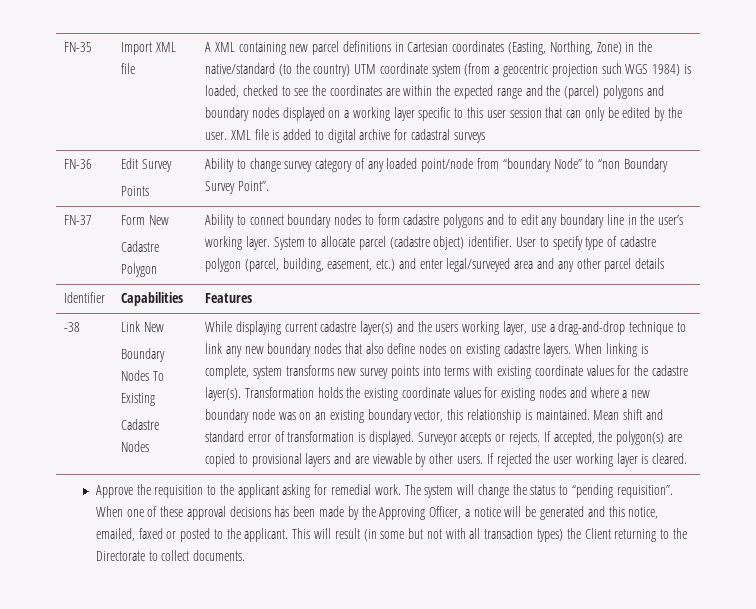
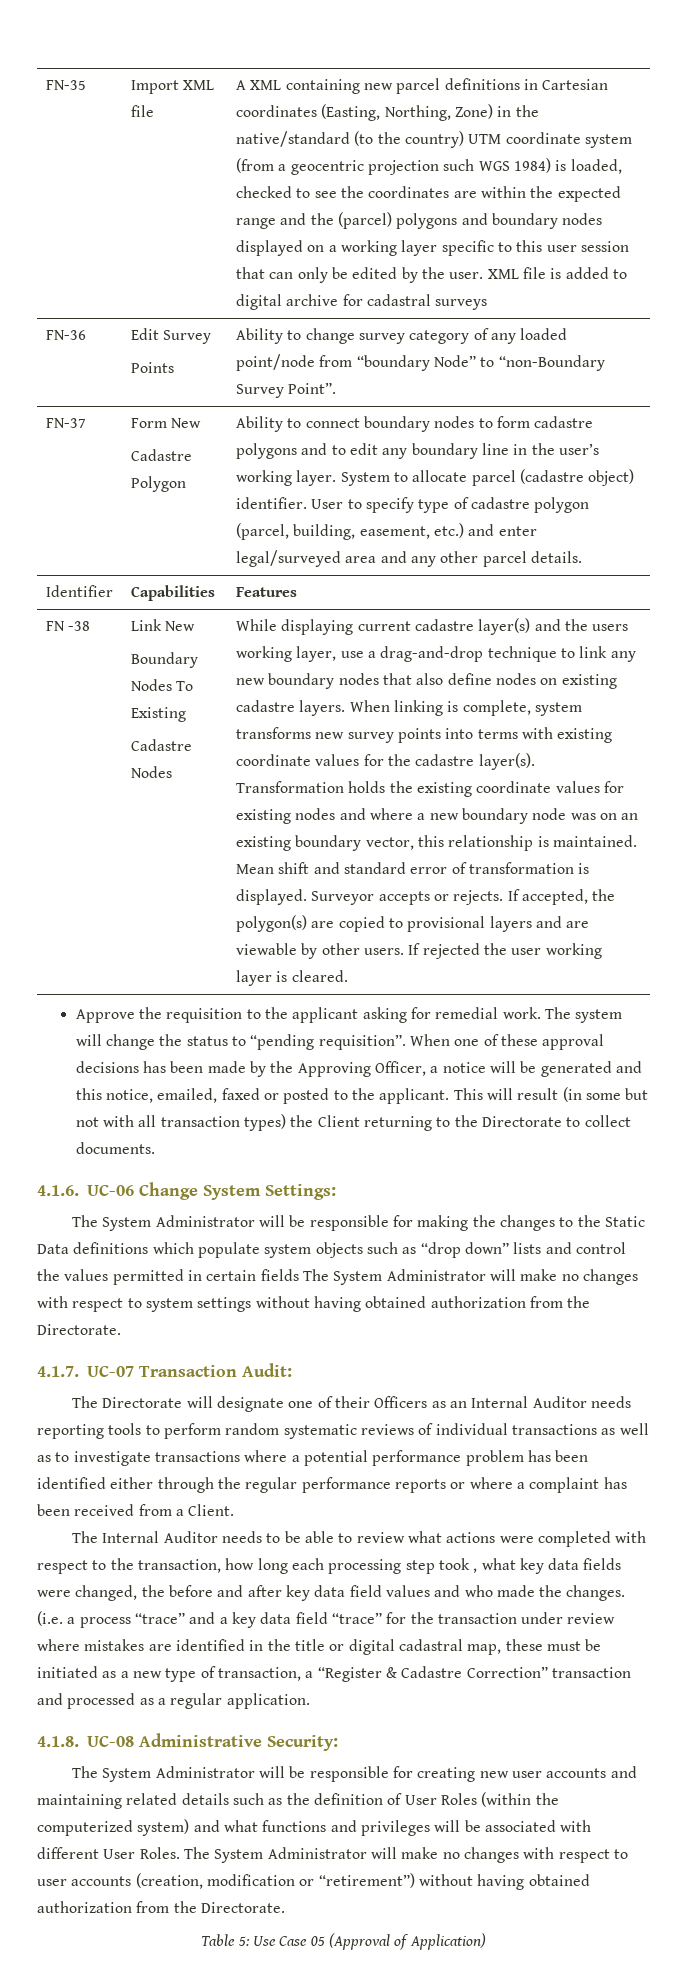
  FN-36 | Edit Survey
- Points | Ability to change survey category of any loaded point/node from “boundary Node” to “non Boundary Survey Point”.
+ Points | Ability to change survey category of any loaded point/node from “boundary Node” to “non-Boundary Survey Point”.
- User to specify type of cadastre polygon (parcel, building, easement, etc.) and enter legal/surveyed area and any other parcel details
+ User to specify type of cadastre polygon (parcel, building, easement, etc.) and enter legal/surveyed area and any other parcel details.
- -38
+ FN -38
+ 4.1.6. UC-06 Change System Settings:
+ The System Administrator will be responsible for making the changes to the Static Data definitions which populate system objects such as “drop down” lists and control the values permitted in certain fields The System Administrator will make no changes with respect to system settings without having obtained authorization from the Directorate.
+ 4.1.7. UC-07 Transaction Audit:
+ The Directorate will designate one of their Officers as an Internal Auditor needs reporting tools to perform random systematic reviews of individual transactions as well as to investigate transactions where a potential performance problem has been identified either through the regular performance reports or where a complaint has been received from a Client.
+ The Internal Auditor needs to be able to review what actions were completed with respect to the transaction, how long each processing step took , what key data fields were changed, the before and after key data field values and who made the changes. (i.e. a process “trace” and a key data field “trace” for the transaction under review where mistakes are identified in the title or digital cadastral map, these must be initiated as a new type of transaction, a “Register & Cadastre Correction” transaction and processed as a regular application.
+ 4.1.8. UC-08 Administrative Security:
+ The System Administrator will be responsible for creating new user accounts and maintaining related details such as the definition of User Roles (within the computerized system) and what functions and privileges will be associated with different User Roles. The System Administrator will make no changes with respect to user accounts (creation, modification or “retirement”) without having obtained authorization from the Directorate.
+ Table 5: Use Case 05 (Approval of Application)

